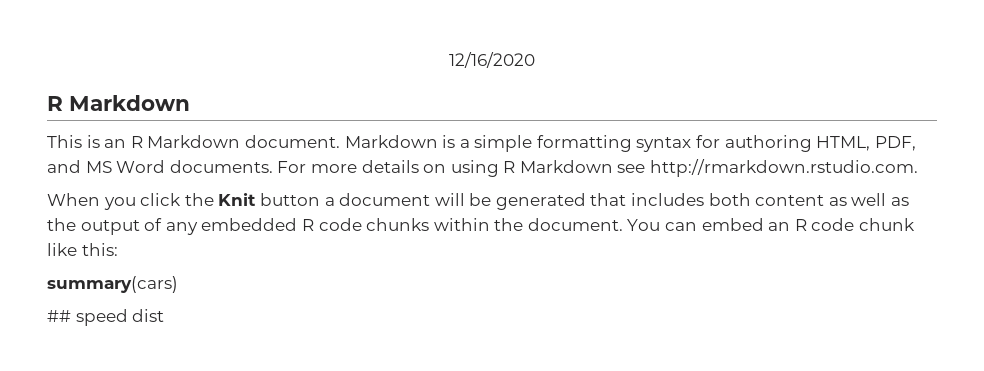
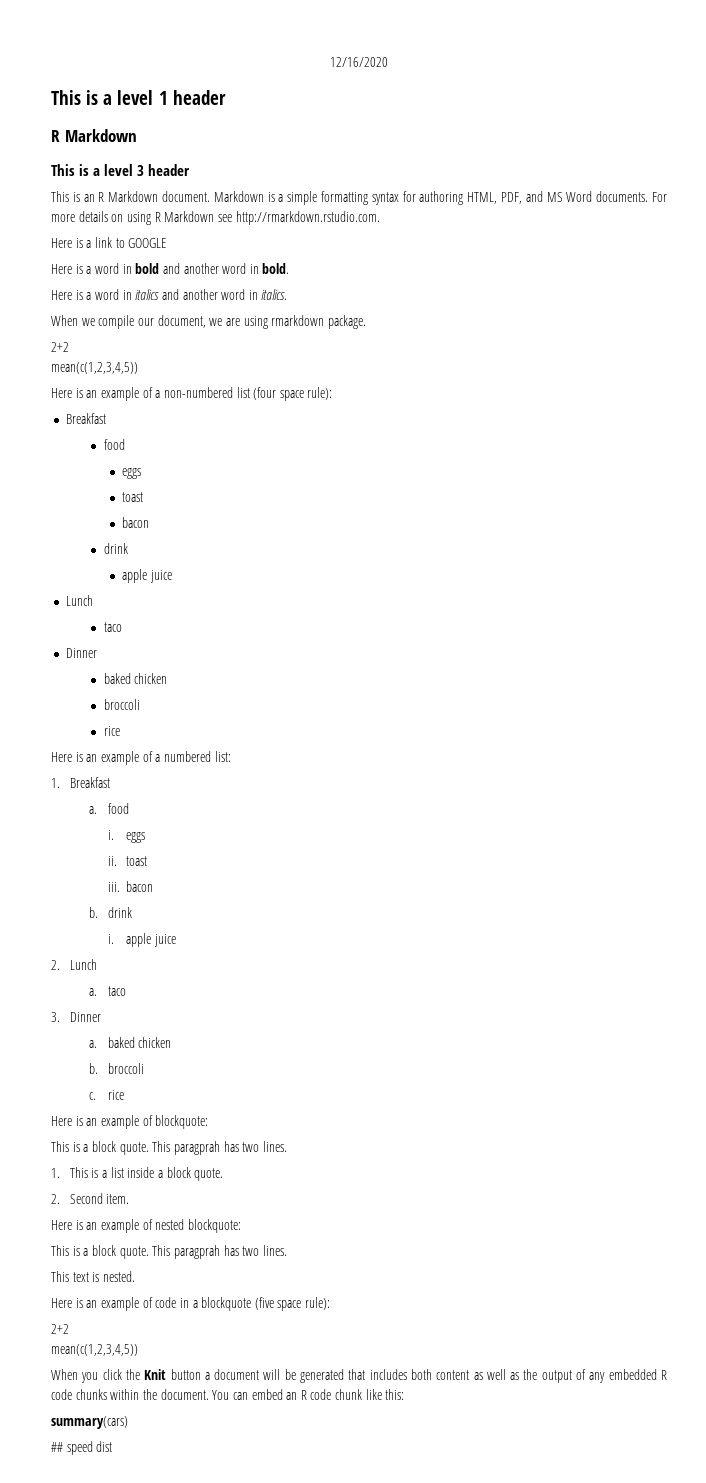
  12/16/2020
+ This is a level 1 header
  R Markdown
+ This is a level 3 header
+ Here is a link to GOOGLE
+ Here is a word in bold and another word in bold.
+ Here is a word in italics and another word in italics.
+ When we compile our document, we are using rmarkdown package.
+ 2+2
+ mean(c(1,2,3,4,5))
+ Here is an example of a non-numbered list (four space rule):
+ Breakfast
+ food
+ eggs
+ toast
+ bacon
+ drink
+ apple juice
+ Lunch
+ taco
+ Dinner
+ baked chicken
+ broccoli
+ rice
+ Here is an example of a numbered list:
+ 1. Breakfast
+ a. food
+ i. eggs
+ ii. toast
+ iii. bacon
+ b. drink
+ i. apple juice
+ 2. Lunch
+ a. taco
+ 3. Dinner
+ a. baked chicken
+ b. broccoli
+ c. rice
+ Here is an example of blockquote:
+ This is a block quote. This paragprah has two lines.
+ 1. This is a list inside a block quote.
+ 2. Second item.
+ Here is an example of nested blockquote:
+ This is a block quote. This paragprah has two lines.
+ This text is nested.
+ Here is an example of code in a blockquote (five space rule):
+ 2+2
+ mean(c(1,2,3,4,5))

